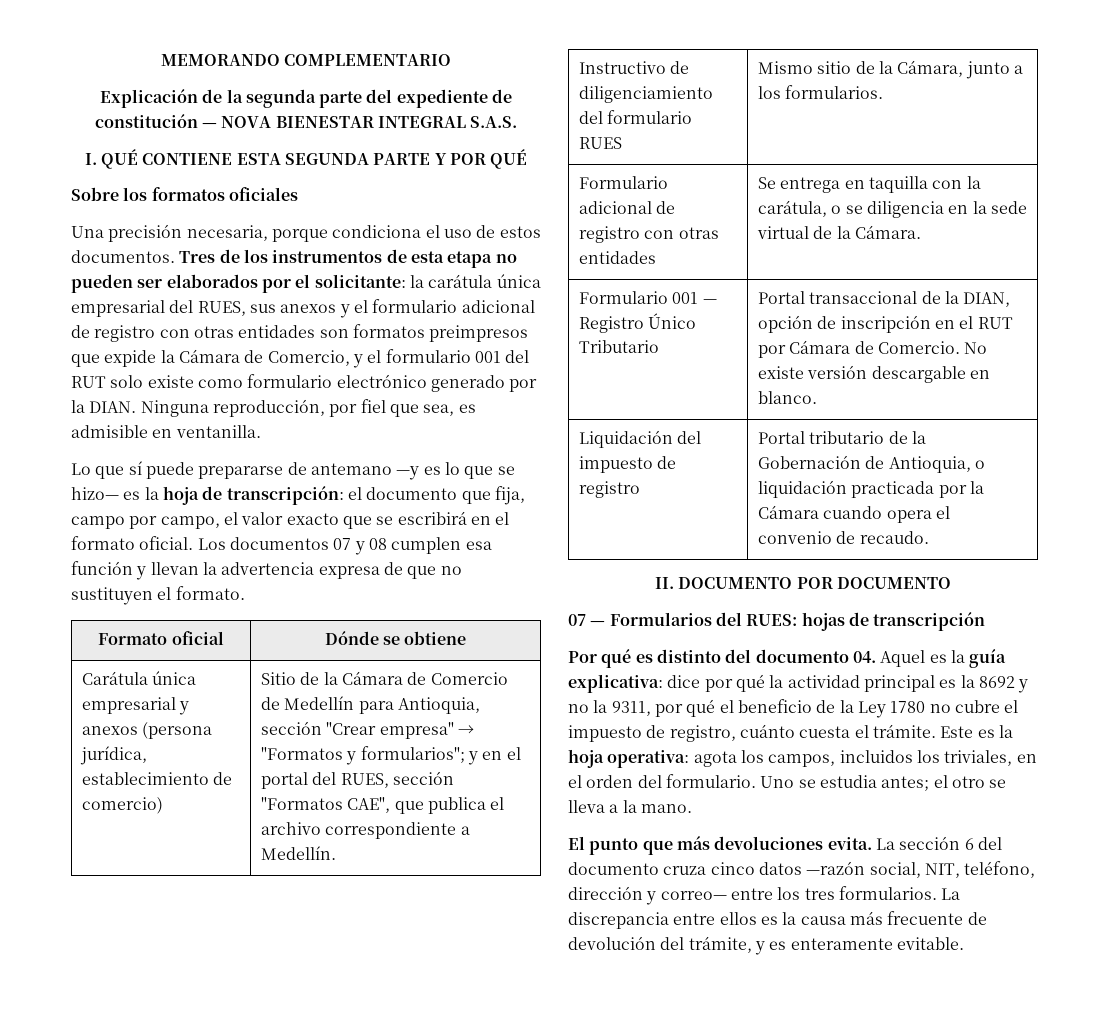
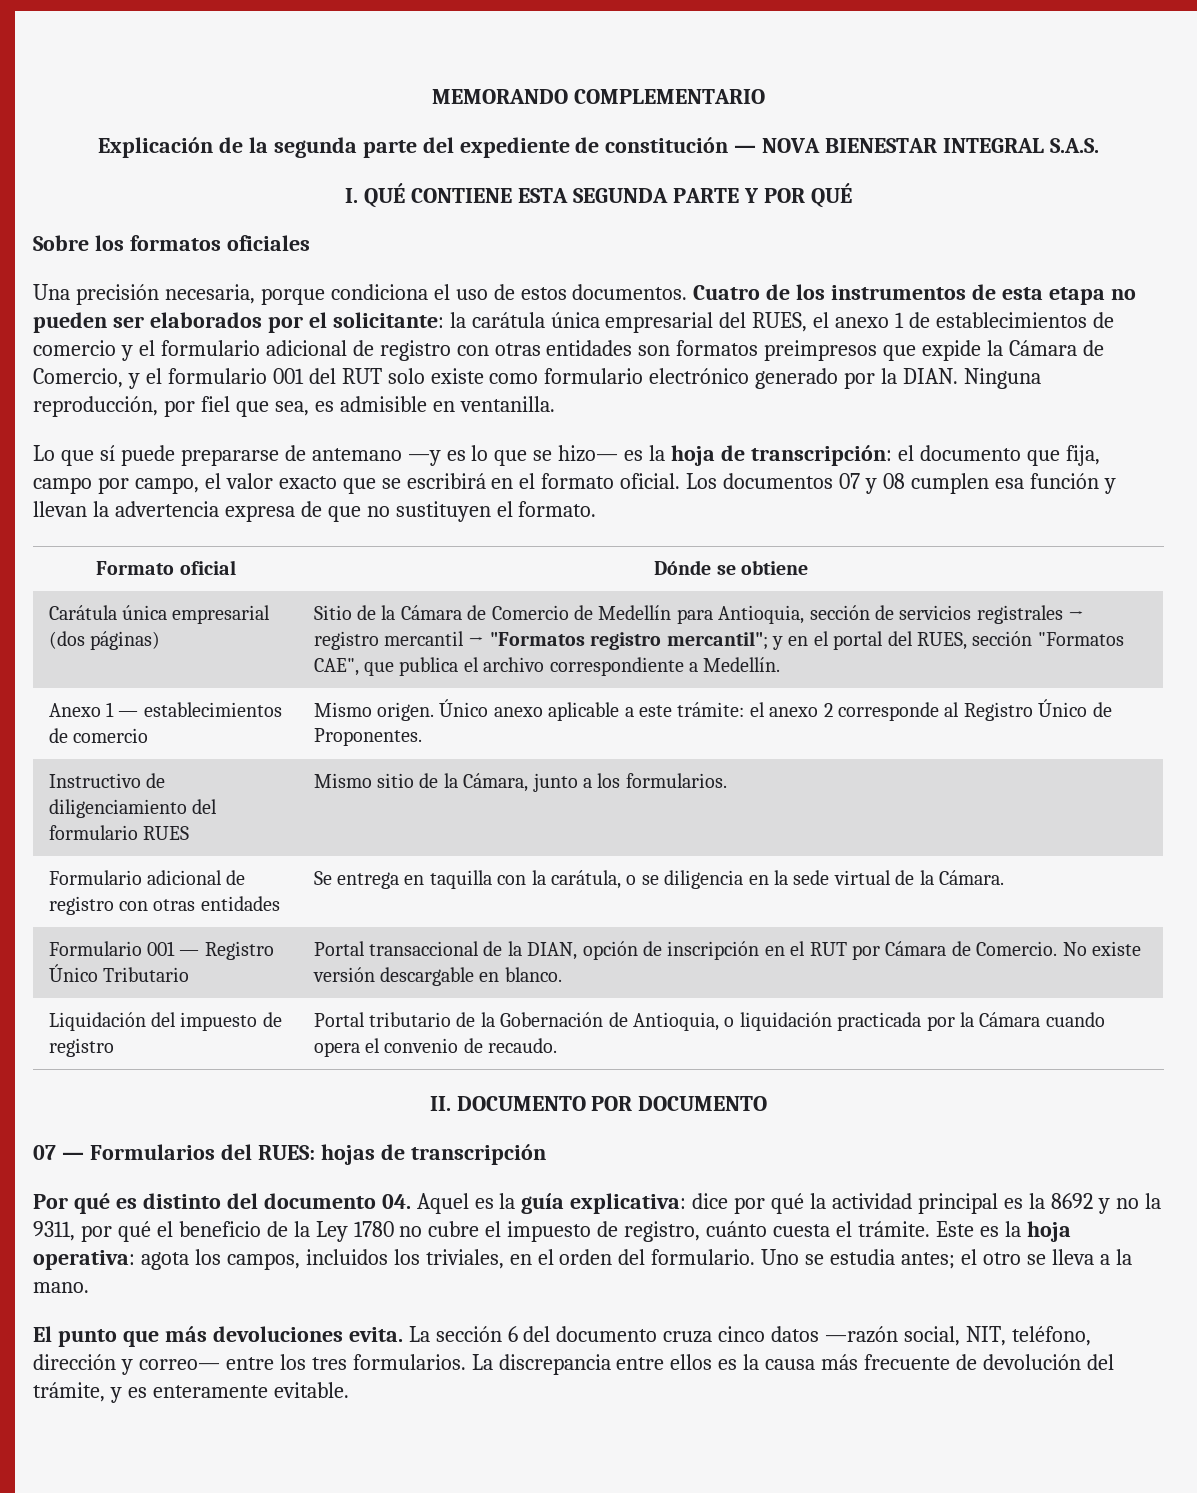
- Tres de los instrumentos de esta etapa no pueden ser elaborados por el solicitante: la carátula única empresarial del RUES, sus anexos y el formulario adicional de registro con otras entidades son formatos preimpresos que expide la Cámara de Comercio, y el formulario 001 del RUT solo existe como formulario electrónico generado por la DIAN.
+ Cuatro de los instrumentos de esta etapa no pueden ser elaborados por el solicitante: la carátula única empresarial del RUES, el anexo 1 de establecimientos de comercio y el formulario adicional de registro con otras entidades son formatos preimpresos que expide la Cámara de Comercio, y el formulario 001 del RUT solo existe como formulario electrónico generado por la DIAN.
- Carátula única empresarial y anexos (persona jurídica, establecimiento de comercio)
+ Carátula única empresarial (dos páginas)
- Sitio de la Cámara de Comercio de Medellín para Antioquia, sección "Crear empresa" → "Formatos y formularios"; y en el portal del RUES, sección "Formatos CAE", que publica el archivo correspondiente a Medellín.
+ Sitio de la Cámara de Comercio de Medellín para Antioquia, sección de servicios registrales → registro mercantil → "Formatos registro mercantil"; y en el portal del RUES, sección "Formatos CAE", que publica el archivo correspondiente a Medellín.
+ Anexo 1 — establecimientos de comercio | Mismo origen. Único anexo aplicable a este trámite: el anexo 2 corresponde al Registro Único de Proponentes.

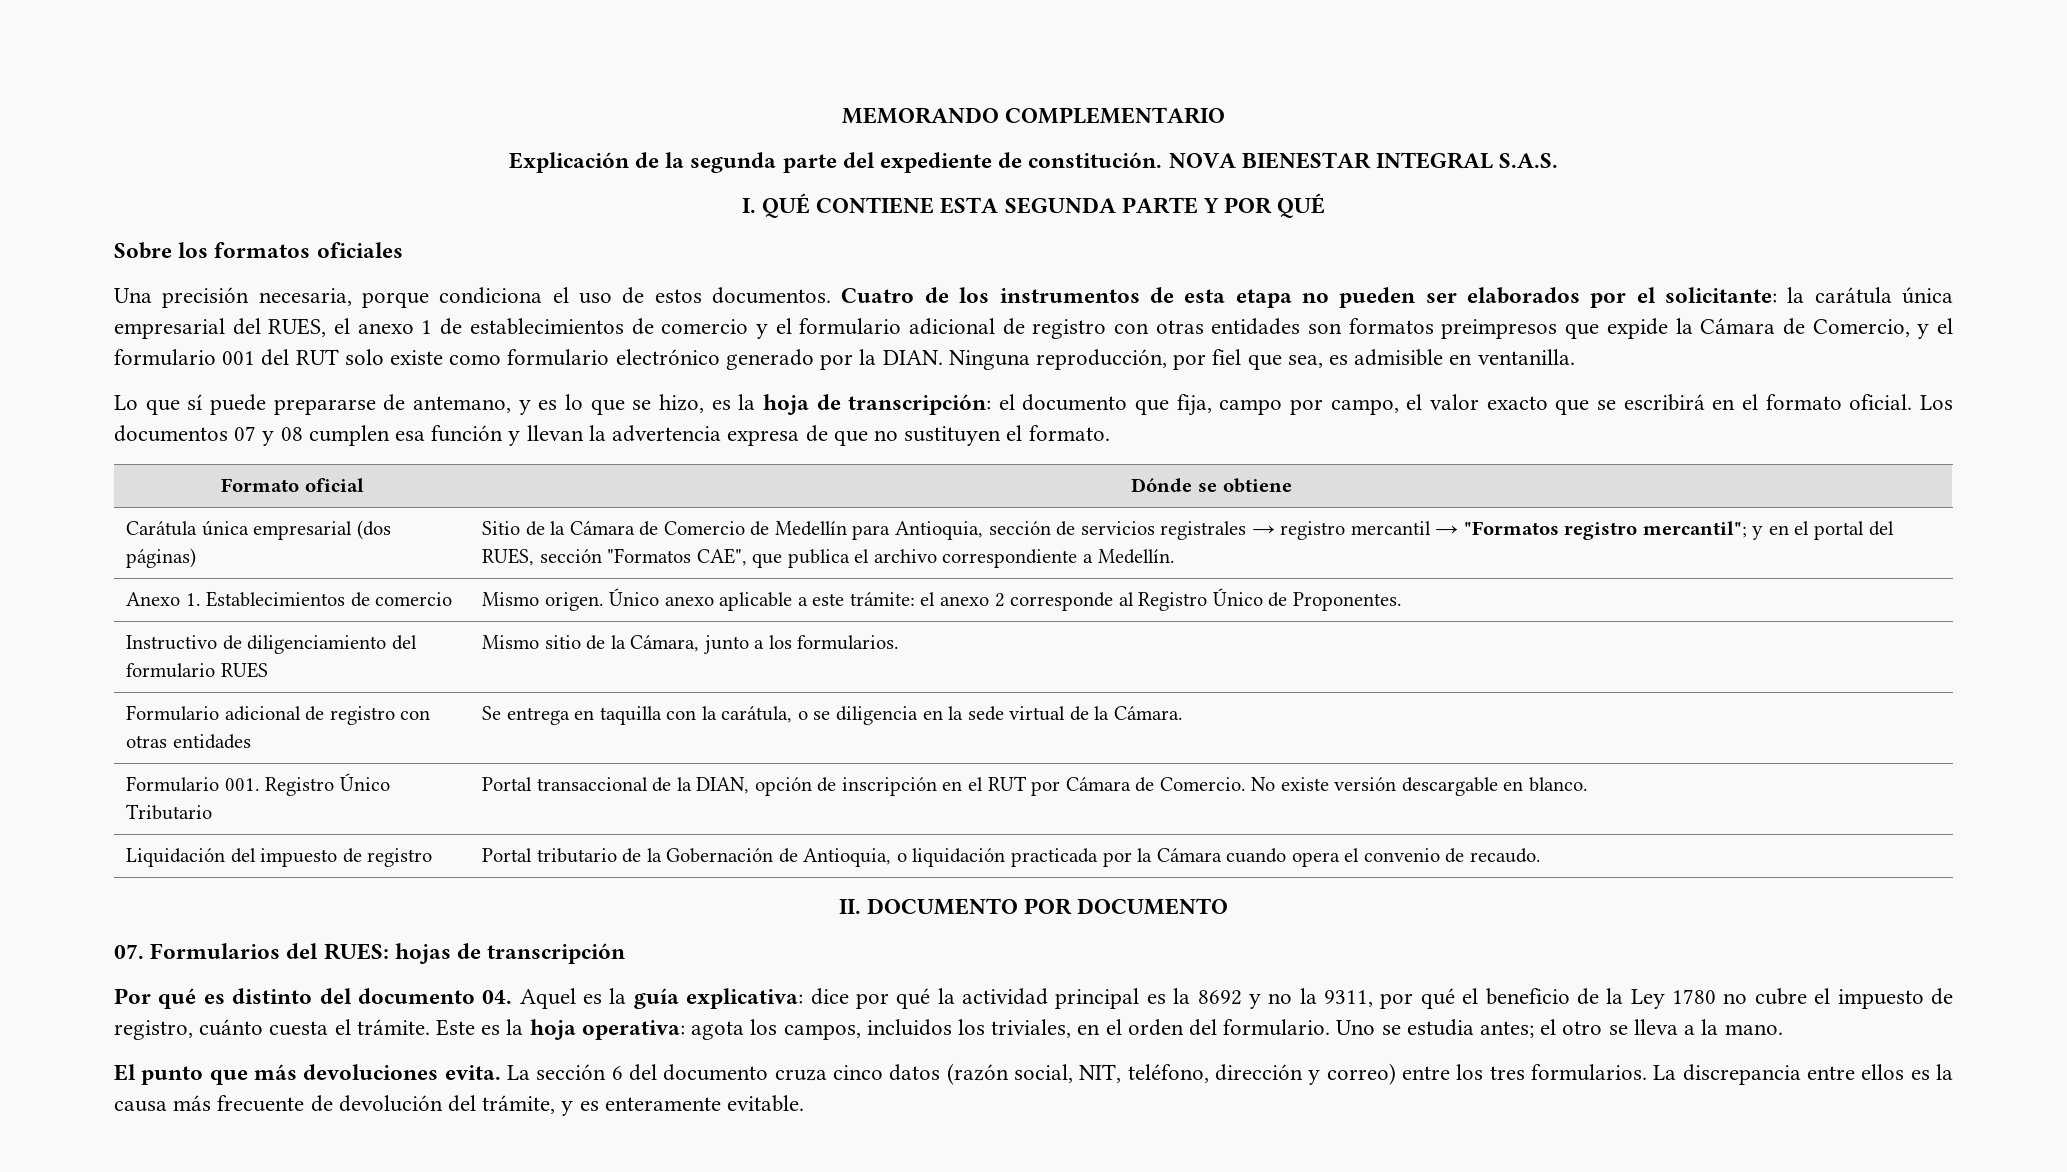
- Explicación de la segunda parte del expediente de constitución — NOVA BIENESTAR INTEGRAL S.A.S.
+ Explicación de la segunda parte del expediente de constitución. NOVA BIENESTAR INTEGRAL S.A.S.
- Lo que sí puede prepararse de antemano —y es lo que se hizo— es la hoja de transcripción: el documento que fija, campo por campo, el valor exacto que se escribirá en el formato oficial.
+ Lo que sí puede prepararse de antemano, y es lo que se hizo, es la hoja de transcripción: el documento que fija, campo por campo, el valor exacto que se escribirá en el formato oficial.
- Anexo 1 — establecimientos de comercio | Mismo origen. Único anexo aplicable a este trámite: el anexo 2 corresponde al Registro Único de Proponentes.
+ Anexo 1. Establecimientos de comercio | Mismo origen. Único anexo aplicable a este trámite: el anexo 2 corresponde al Registro Único de Proponentes.
- Formulario 001 — Registro Único Tributario | Portal transaccional de la DIAN, opción de inscripción en el RUT por Cámara de Comercio. No existe versión descargable en blanco.
+ Formulario 001. Registro Único Tributario | Portal transaccional de la DIAN, opción de inscripción en el RUT por Cámara de Comercio. No existe versión descargable en blanco.
- 07 — Formularios del RUES: hojas de transcripción
+ 07. Formularios del RUES: hojas de transcripción
- La sección 6 del documento cruza cinco datos —razón social, NIT, teléfono, dirección y correo— entre los tres formularios.
+ La sección 6 del documento cruza cinco datos (razón social, NIT, teléfono, dirección y correo) entre los tres formularios.

